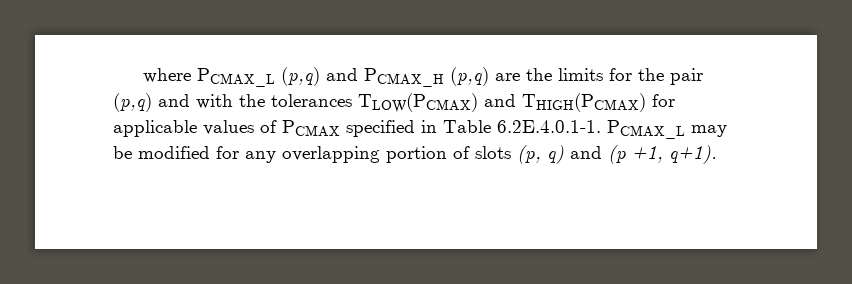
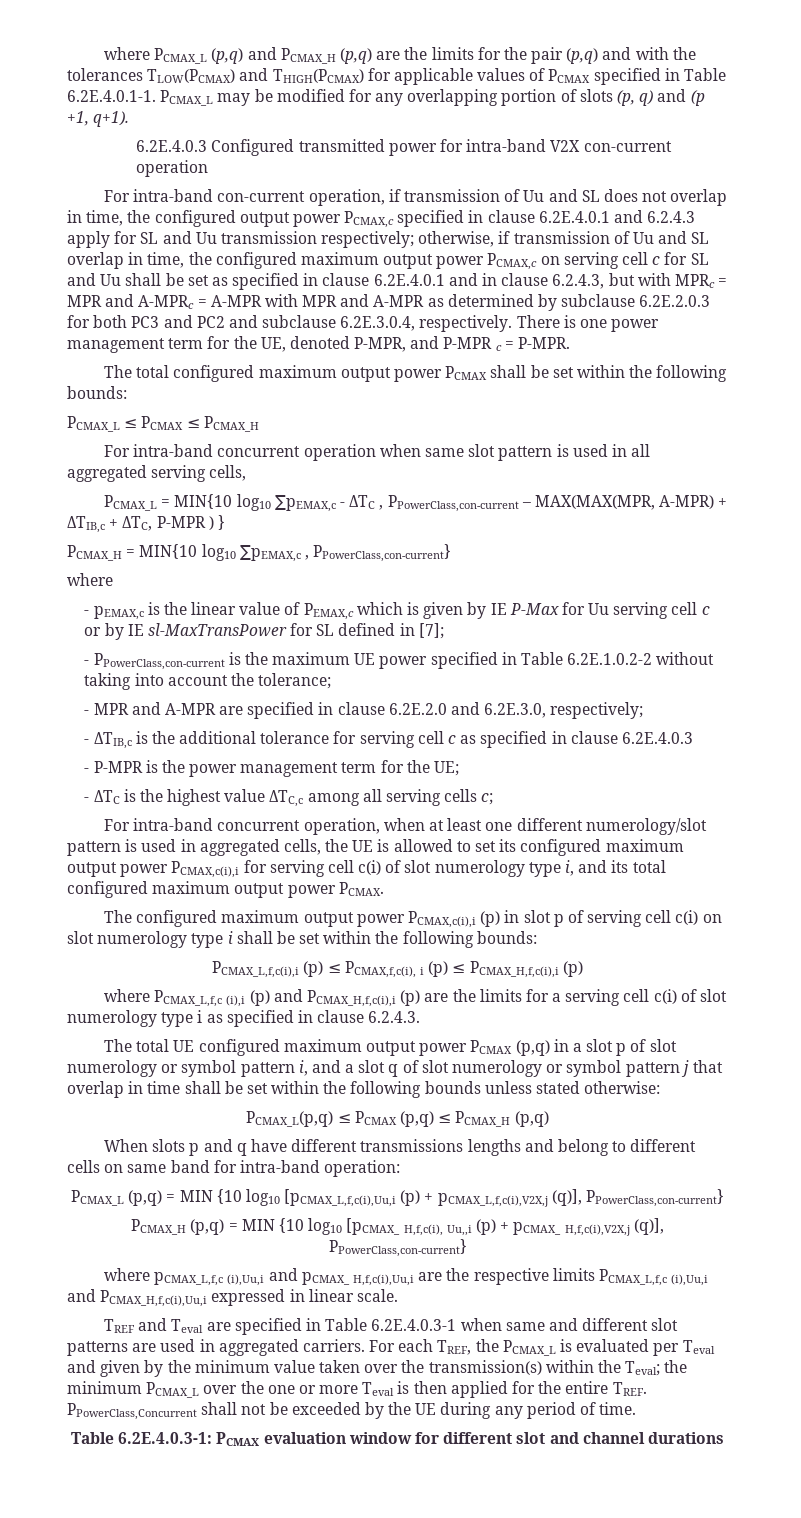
+ 6.2E.4.0.3 Configured transmitted power for intra-band V2X con-current operation
+ For intra-band con-current operation, if transmission of Uu and SL does not overlap in time, the configured output power PCMAX,c specified in clause 6.2E.4.0.1 and 6.2.4.3 apply for SL and Uu transmission respectively; otherwise, if transmission of Uu and SL overlap in time, the configured maximum output power PCMAX,c on serving cell c for SL and Uu shall be set as specified in clause 6.2E.4.0.1 and in clause 6.2.4.3, but with MPRc = MPR and A-MPRc = A-MPR with MPR and A-MPR as determined by subclause 6.2E.2.0.3 for both PC3 and PC2 and subclause 6.2E.3.0.4, respectively. There is one power management term for the UE, denoted P-MPR, and P-MPR c = P-MPR.
+ The total configured maximum output power PCMAX shall be set within the following bounds:
+ PCMAX_L ≤ PCMAX ≤ PCMAX_H
+ For intra-band concurrent operation when same slot pattern is used in all aggregated serving cells,
+ PCMAX_L = MIN{10 log10 ∑pEMAX,c - ΔTC , PPowerClass,con-current – MAX(MAX(MPR, A-MPR) + ΔTIB,c + ΔTC, P-MPR ) }
+ PCMAX_H = MIN{10 log10 ∑pEMAX,c , PPowerClass,con-current}
+ where
+ - pEMAX,c is the linear value of PEMAX,c which is given by IE P-Max for Uu serving cell c or by IE sl-MaxTransPower for SL defined in [7];
+ - PPowerClass,con-current is the maximum UE power specified in Table 6.2E.1.0.2-2 without taking into account the tolerance;
+ - MPR and A-MPR are specified in clause 6.2E.2.0 and 6.2E.3.0, respectively;
+ - ΔTIB,c is the additional tolerance for serving cell c as specified in clause 6.2E.4.0.3
+ - P-MPR is the power management term for the UE;
+ - ΔTC is the highest value ΔTC,c among all serving cells c;
+ For intra-band concurrent operation, when at least one different numerology/slot pattern is used in aggregated cells, the UE is allowed to set its configured maximum output power PCMAX,c(i),i for serving cell c(i) of slot numerology type i, and its total configured maximum output power PCMAX.
+ The configured maximum output power PCMAX,c(i),i (p) in slot p of serving cell c(i) on slot numerology type i shall be set within the following bounds:
+ PCMAX_L,f,c(i),i (p) ≤ PCMAX,f,c(i), i (p) ≤ PCMAX_H,f,c(i),i (p)
+ where PCMAX_L,f,c (i),i (p) and PCMAX_H,f,c(i),i (p) are the limits for a serving cell c(i) of slot numerology type i as specified in clause 6.2.4.3.
+ The total UE configured maximum output power PCMAX (p,q) in a slot p of slot numerology or symbol pattern i, and a slot q of slot numerology or symbol pattern j that overlap in time shall be set within the following bounds unless stated otherwise:
+ PCMAX_L(p,q) ≤ PCMAX (p,q) ≤ PCMAX_H (p,q)
+ When slots p and q have different transmissions lengths and belong to different cells on same band for intra-band operation:
+ PCMAX_L (p,q) = MIN {10 log10 [pCMAX_L,f,c(i),Uu,i (p) + pCMAX_L,f,c(i),V2X,j (q)], PPowerClass,con-current}
+ PCMAX_H (p,q) = MIN {10 log10 [pCMAX_ H,f,c(i), Uu,,i (p) + pCMAX_ H,f,c(i),V2X,j (q)], PPowerClass,con-current}
+ where pCMAX_L,f,c (i),Uu,i and pCMAX_ H,f,c(i),Uu,i are the respective limits PCMAX_L,f,c (i),Uu,i and PCMAX_H,f,c(i),Uu,i expressed in linear scale.
+ TREF and Teval are specified in Table 6.2E.4.0.3-1 when same and different slot patterns are used in aggregated carriers. For each TREF, the PCMAX_L is evaluated per Teval and given by the minimum value taken over the transmission(s) within the Teval; the minimum PCMAX_L over the one or more Teval is then applied for the entire TREF. PPowerClass,Concurrent shall not be exceeded by the UE during any period of time.
+ Table 6.2E.4.0.3-1: PCMAX evaluation window for different slot and channel durations

